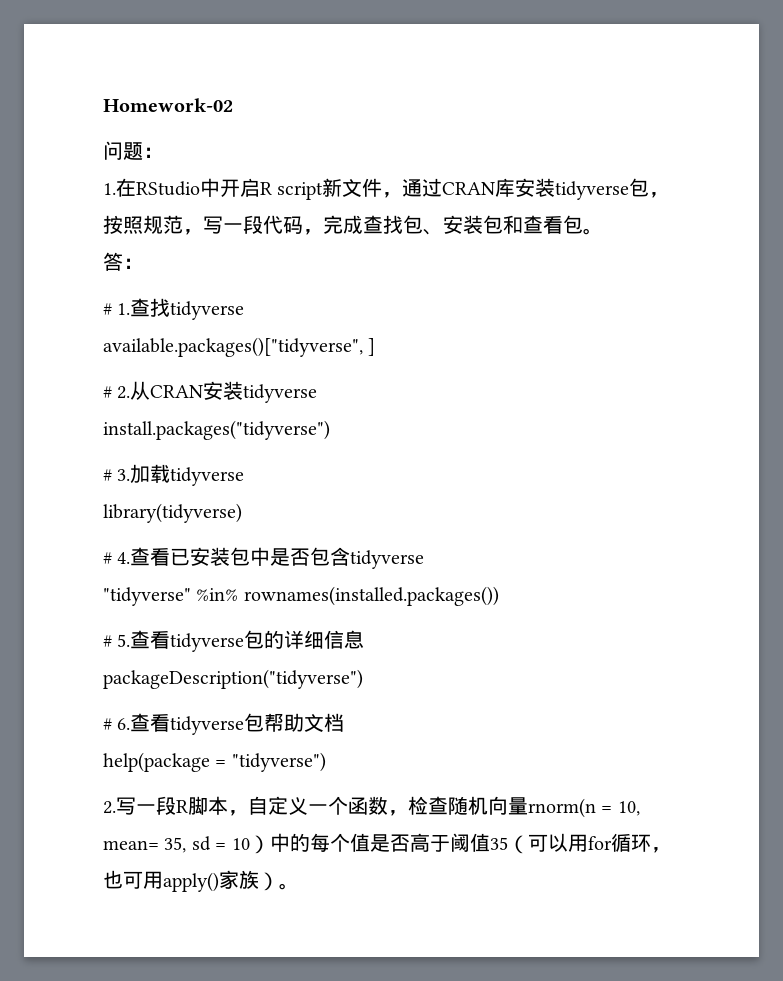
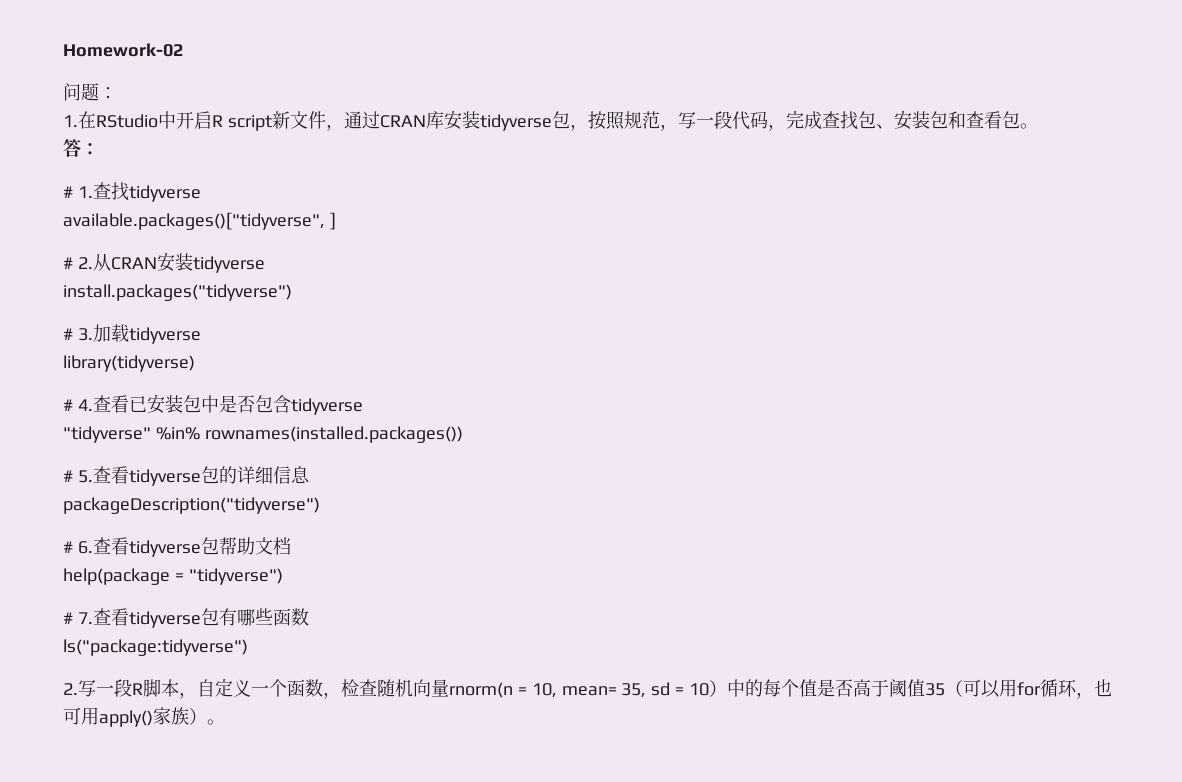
+ # 7.查看tidyverse包有哪些函数
+ ls("package:tidyverse")

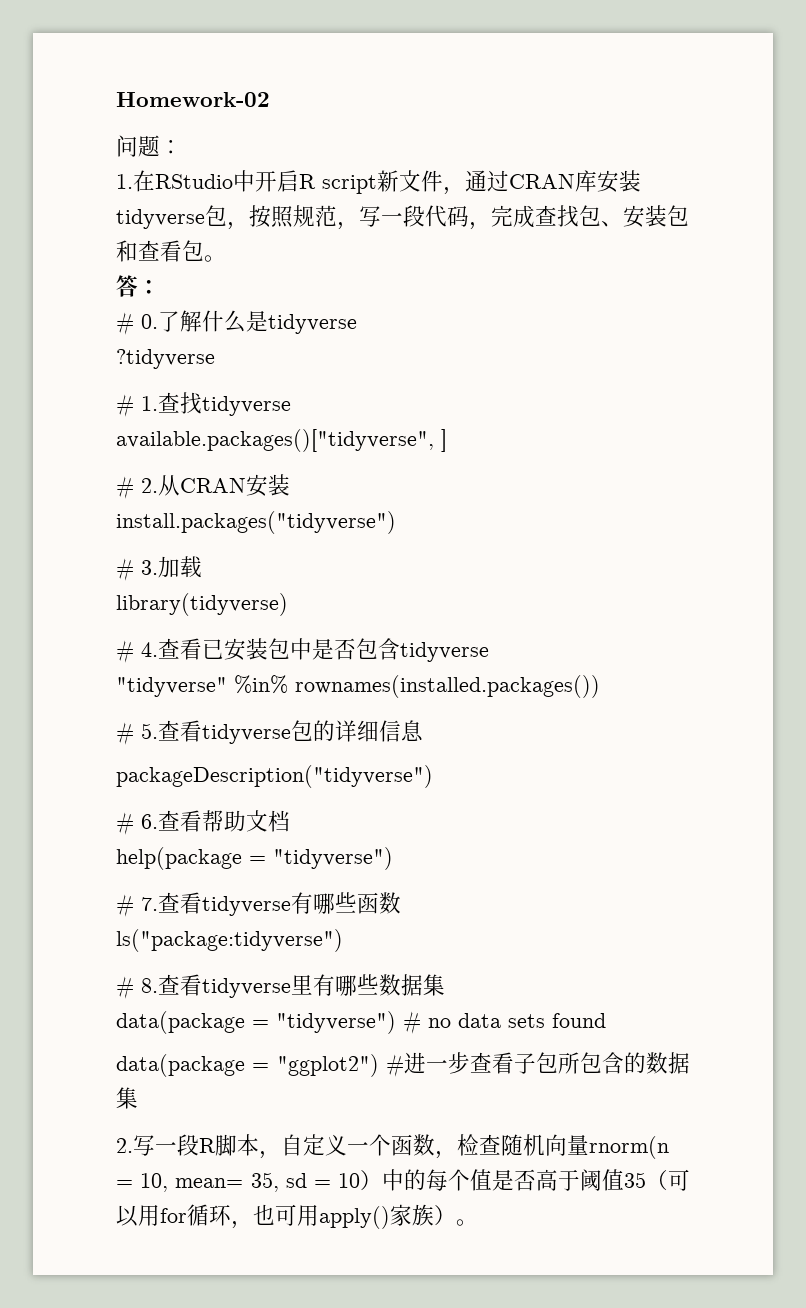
+ # 0.了解什么是tidyverse
+ ?tidyverse
- # 2.从CRAN安装tidyverse
+ # 2.从CRAN安装
- # 3.加载tidyverse
+ # 3.加载
- # 6.查看tidyverse包帮助文档
+ # 6.查看帮助文档
- # 7.查看tidyverse包有哪些函数
+ # 7.查看tidyverse有哪些函数
+ # 8.查看tidyverse里有哪些数据集
+ data(package = "tidyverse") # no data sets found
+ data(package = "ggplot2") #进一步查看子包所包含的数据集

